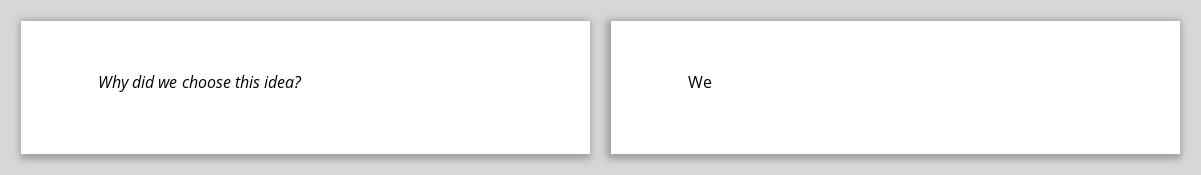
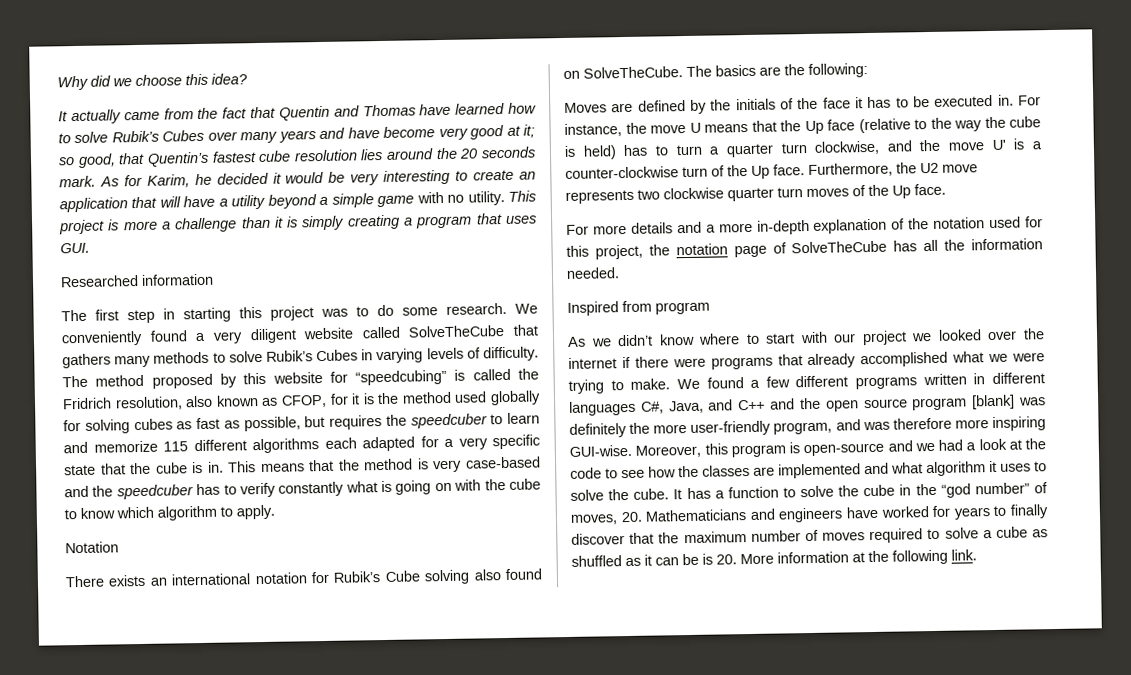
- We
+ It actually came from the fact that Quentin and Thomas have learned how to solve Rubik’s Cubes over many years and have become very good at it; so good, that Quentin’s fastest cube resolution lies around the 20 seconds mark. As for Karim, he decided it would be very interesting to create an application that will have a utility beyond a simple game with no utility. This project is more a challenge than it is simply creating a program that uses GUI.
+ Researched information
+ The first step in starting this project was to do some research. We conveniently found a very diligent website called SolveTheCube that gathers many methods to solve Rubik’s Cubes in varying levels of difficulty. The method proposed by this website for “speedcubing” is called the Fridrich resolution, also known as CFOP, for it is the method used globally for solving cubes as fast as possible, but requires the speedcuber to learn and memorize 115 different algorithms each adapted for a very specific state that the cube is in. This means that the method is very case-based and the speedcuber has to verify constantly what is going on with the cube to know which algorithm to apply.
+ Notation
+ There exists an international notation for Rubik’s Cube solving also found on SolveTheCube. The basics are the following:
+ Moves are defined by the initials of the face it has to be executed in. For instance, the move U means that the Up face (relative to the way the cube is held) has to turn a quarter turn clockwise, and the move U' is a counter-clockwise turn of the Up face. Furthermore, the U2 move represents two clockwise quarter turn moves of the Up face.
+ For more details and a more in-depth explanation of the notation used for this project, the notation page of SolveTheCube has all the information needed.
+ Inspired from program
+ As we didn’t know where to start with our project we looked over the internet if there were programs that already accomplished what we were trying to make. We found a few different programs written in different languages C#, Java, and C++ and the open source program [blank] was definitely the more user-friendly program, and was therefore more inspiring GUI-wise. Moreover, this program is open-source and we had a look at the code to see how the classes are implemented and what algorithm it uses to solve the cube. It has a function to solve the cube in the “god number” of moves, 20. Mathematicians and engineers have worked for years to finally discover that the maximum number of moves required to solve a cube as shuffled as it can be is 20. More information at the following link.

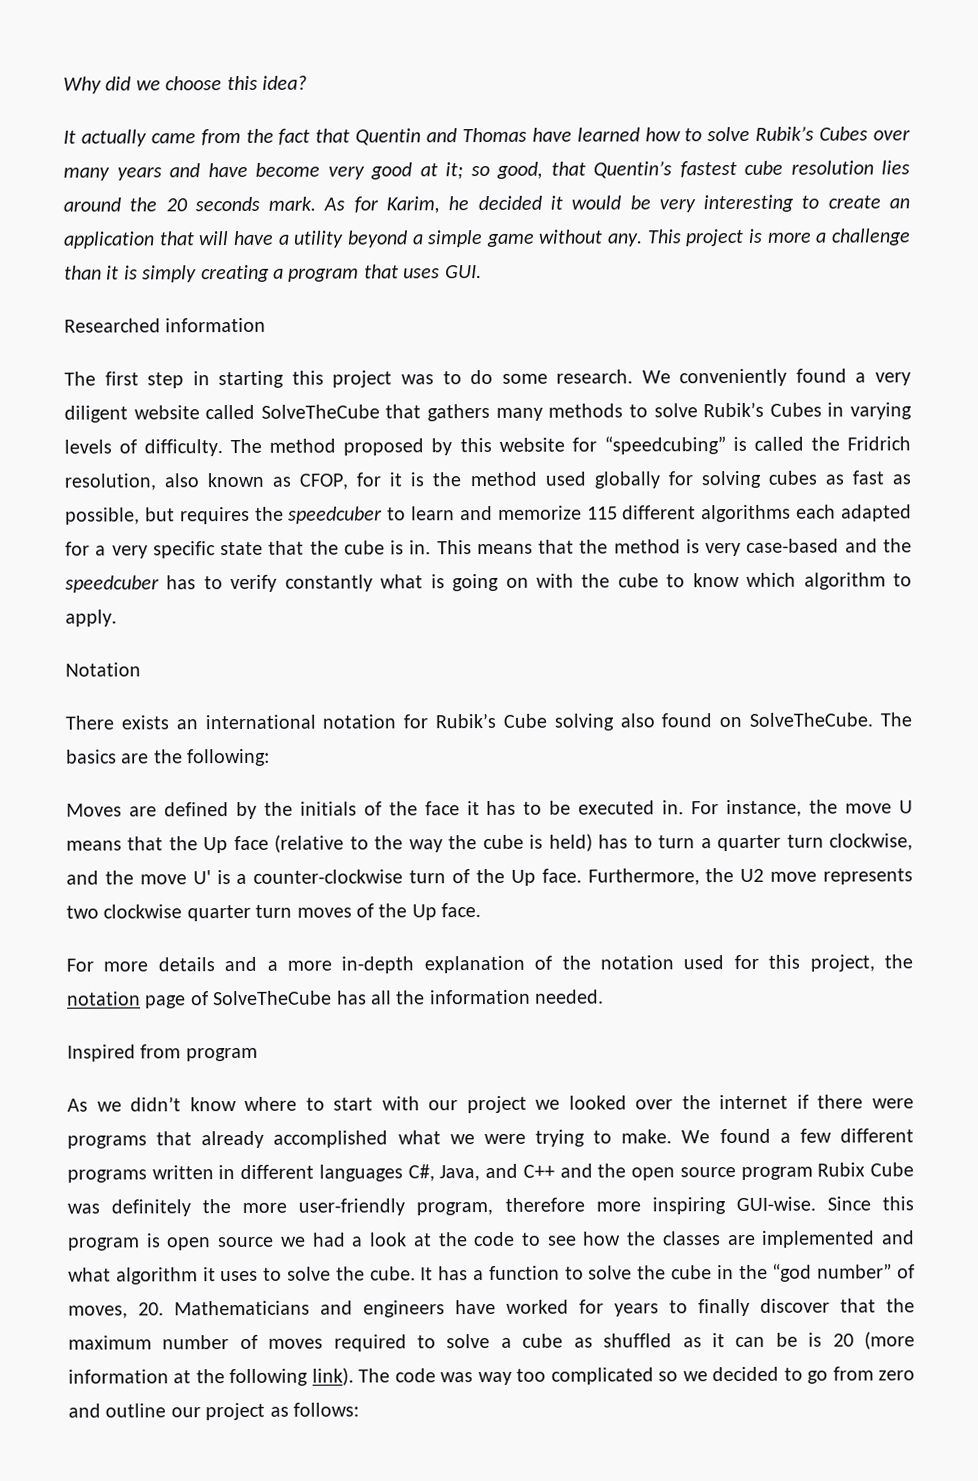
- As for Karim, he decided it would be very interesting to create an application that will have a utility beyond a simple game with no utility.
+ As for Karim, he decided it would be very interesting to create an application that will have a utility beyond a simple game without any.
- We found a few different programs written in different languages C#, Java, and C++ and the open source program [blank] was definitely the more user-friendly program, and was therefore more inspiring GUI-wise.
+ We found a few different programs written in different languages C#, Java, and C++ and the open source program Rubix Cube was definitely the more user-friendly program, therefore more inspiring GUI-wise.
- Moreover, this program is open-source and we had a look at the code to see how the classes are implemented and what algorithm it uses to solve the cube.
+ Since this program is open source we had a look at the code to see how the classes are implemented and what algorithm it uses to solve the cube.
- It has a function to solve the cube in the “god number” of moves, 20. Mathematicians and engineers have worked for years to finally discover that the maximum number of moves required to solve a cube as shuffled as it can be is 20. More information at the following link.
+ It has a function to solve the cube in the “god number” of moves, 20. Mathematicians and engineers have worked for years to finally discover that the maximum number of moves required to solve a cube as shuffled as it can be is 20 (more information at the following link). The code was way too complicated so we decided to go from zero and outline our project as follows:

